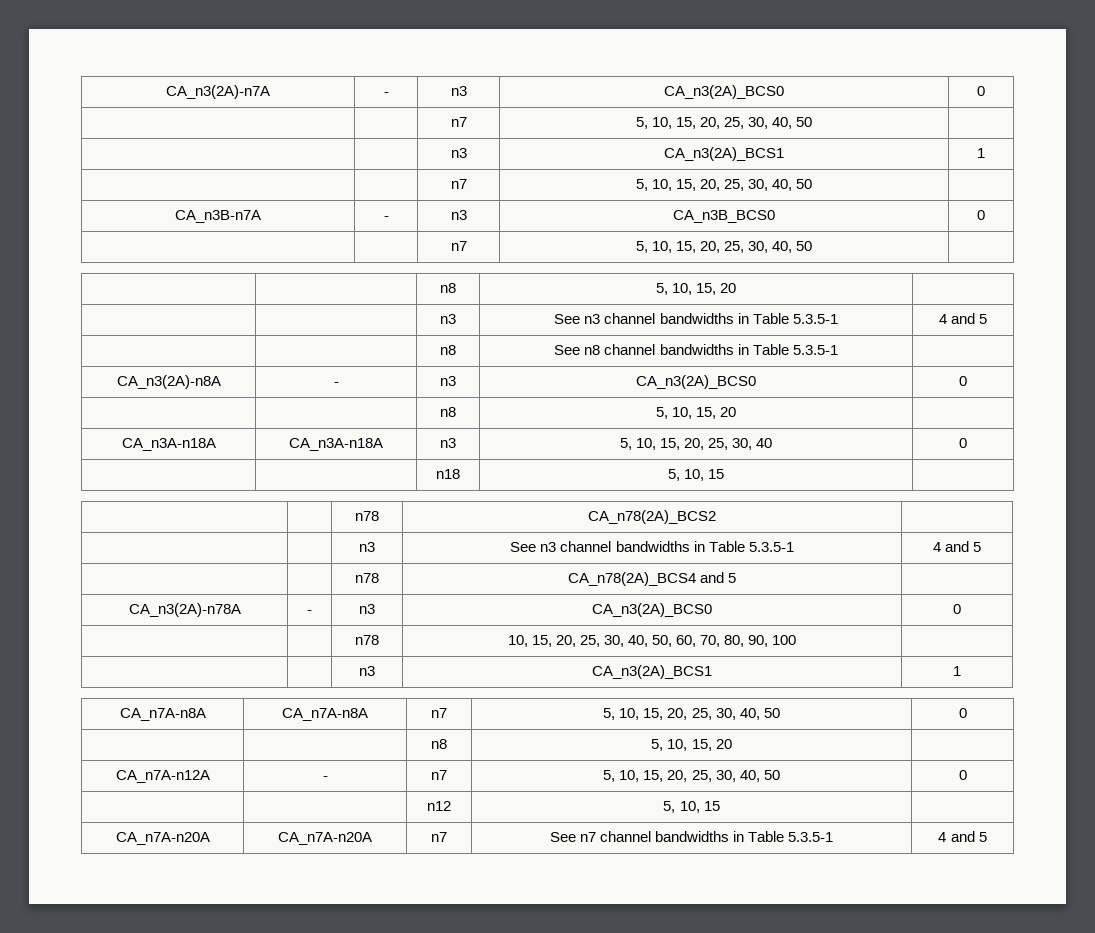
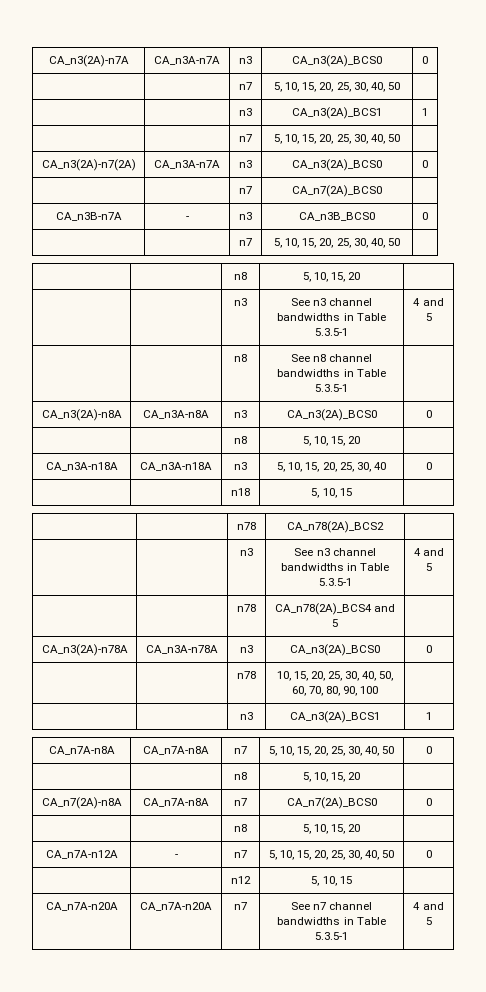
- CA_n3(2A)-n7A | - | n3 | CA_n3(2A)_BCS0 | 0
+ CA_n3(2A)-n7A | CA_n3A-n7A | n3 | CA_n3(2A)_BCS0 | 0
+ CA_n3(2A)-n7(2A) | CA_n3A-n7A | n3 | CA_n3(2A)_BCS0 | 0
+ | | n7 | CA_n7(2A)_BCS0 |
- CA_n3(2A)-n8A | - | n3 | CA_n3(2A)_BCS0 | 0
+ CA_n3(2A)-n8A | CA_n3A-n8A | n3 | CA_n3(2A)_BCS0 | 0
- CA_n3(2A)-n78A | - | n3 | CA_n3(2A)_BCS0 | 0
+ CA_n3(2A)-n78A | CA_n3A-n78A | n3 | CA_n3(2A)_BCS0 | 0
+ CA_n7(2A)-n8A | CA_n7A-n8A | n7 | CA_n7(2A)_BCS0 | 0
+ | | n8 | 5, 10, 15, 20 |

